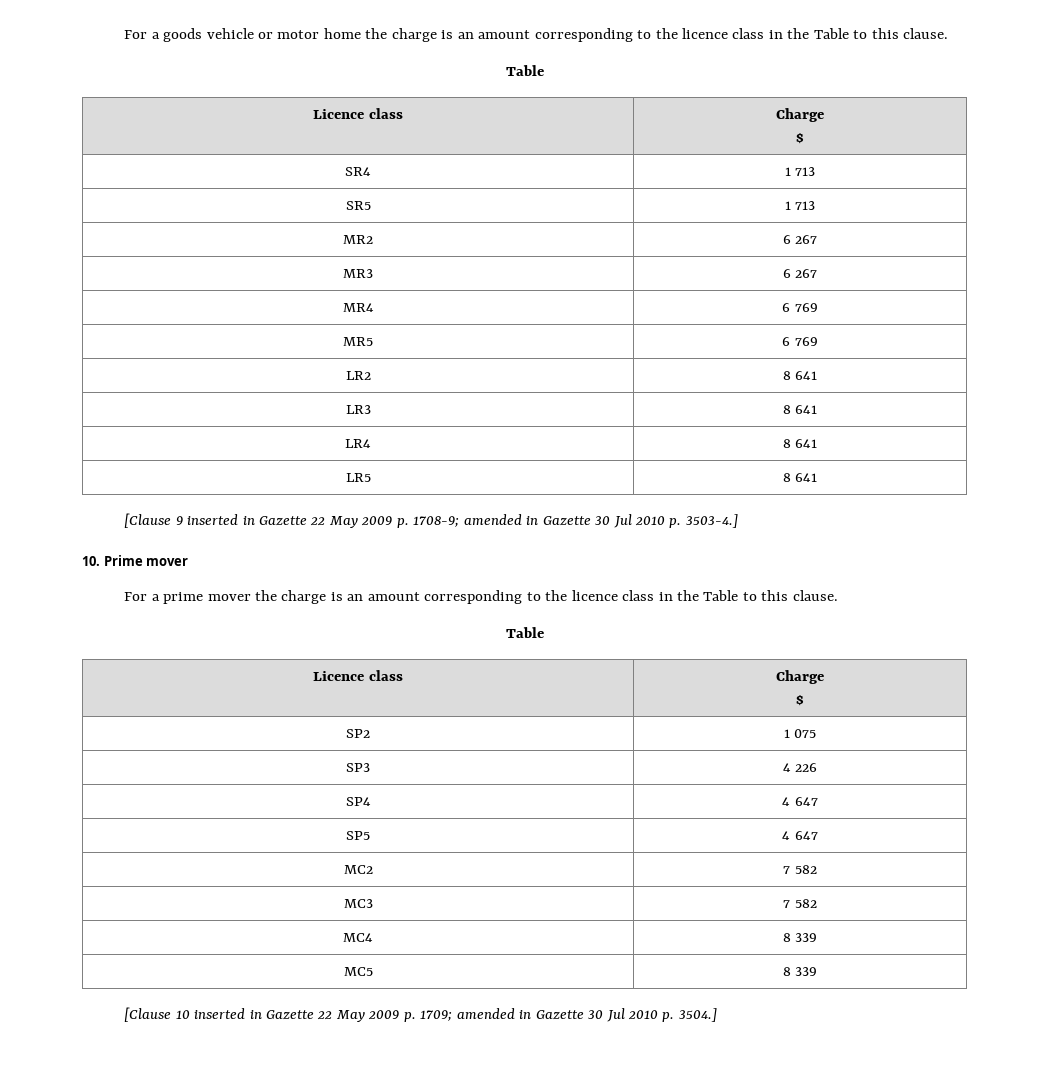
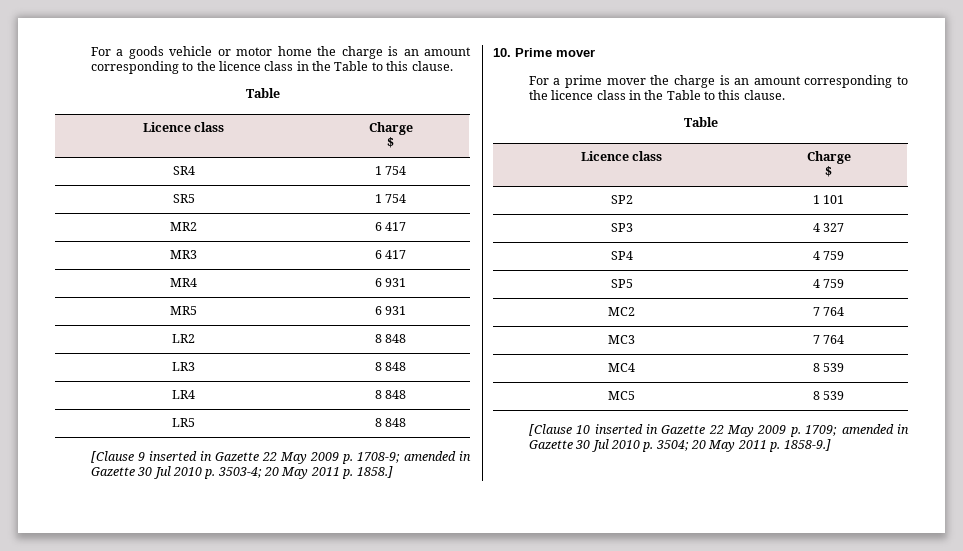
- SR4 | 1 713
+ SR4 | 1 754
- SR5 | 1 713
+ SR5 | 1 754
- MR2 | 6 267
+ MR2 | 6 417
- MR3 | 6 267
+ MR3 | 6 417
- MR4 | 6 769
+ MR4 | 6 931
- MR5 | 6 769
+ MR5 | 6 931
- LR2 | 8 641
+ LR2 | 8 848
- LR3 | 8 641
+ LR3 | 8 848
- LR4 | 8 641
+ LR4 | 8 848
- LR5 | 8 641
+ LR5 | 8 848
- [Clause 9 inserted in Gazette 22 May 2009 p. 1708-9; amended in Gazette 30 Jul 2010 p. 3503-4.]
+ [Clause 9 inserted in Gazette 22 May 2009 p. 1708-9; amended in Gazette 30 Jul 2010 p. 3503-4; 20 May 2011 p. 1858.]
- SP2 | 1 075
+ SP2 | 1 101
- SP3 | 4 226
+ SP3 | 4 327
- SP4 | 4 647
+ SP4 | 4 759
- SP5 | 4 647
+ SP5 | 4 759
- MC2 | 7 582
+ MC2 | 7 764
- MC3 | 7 582
+ MC3 | 7 764
- MC4 | 8 339
+ MC4 | 8 539
- MC5 | 8 339
+ MC5 | 8 539
- [Clause 10 inserted in Gazette 22 May 2009 p. 1709; amended in Gazette 30 Jul 2010 p. 3504.]
+ [Clause 10 inserted in Gazette 22 May 2009 p. 1709; amended in Gazette 30 Jul 2010 p. 3504; 20 May 2011 p. 1858-9.]

